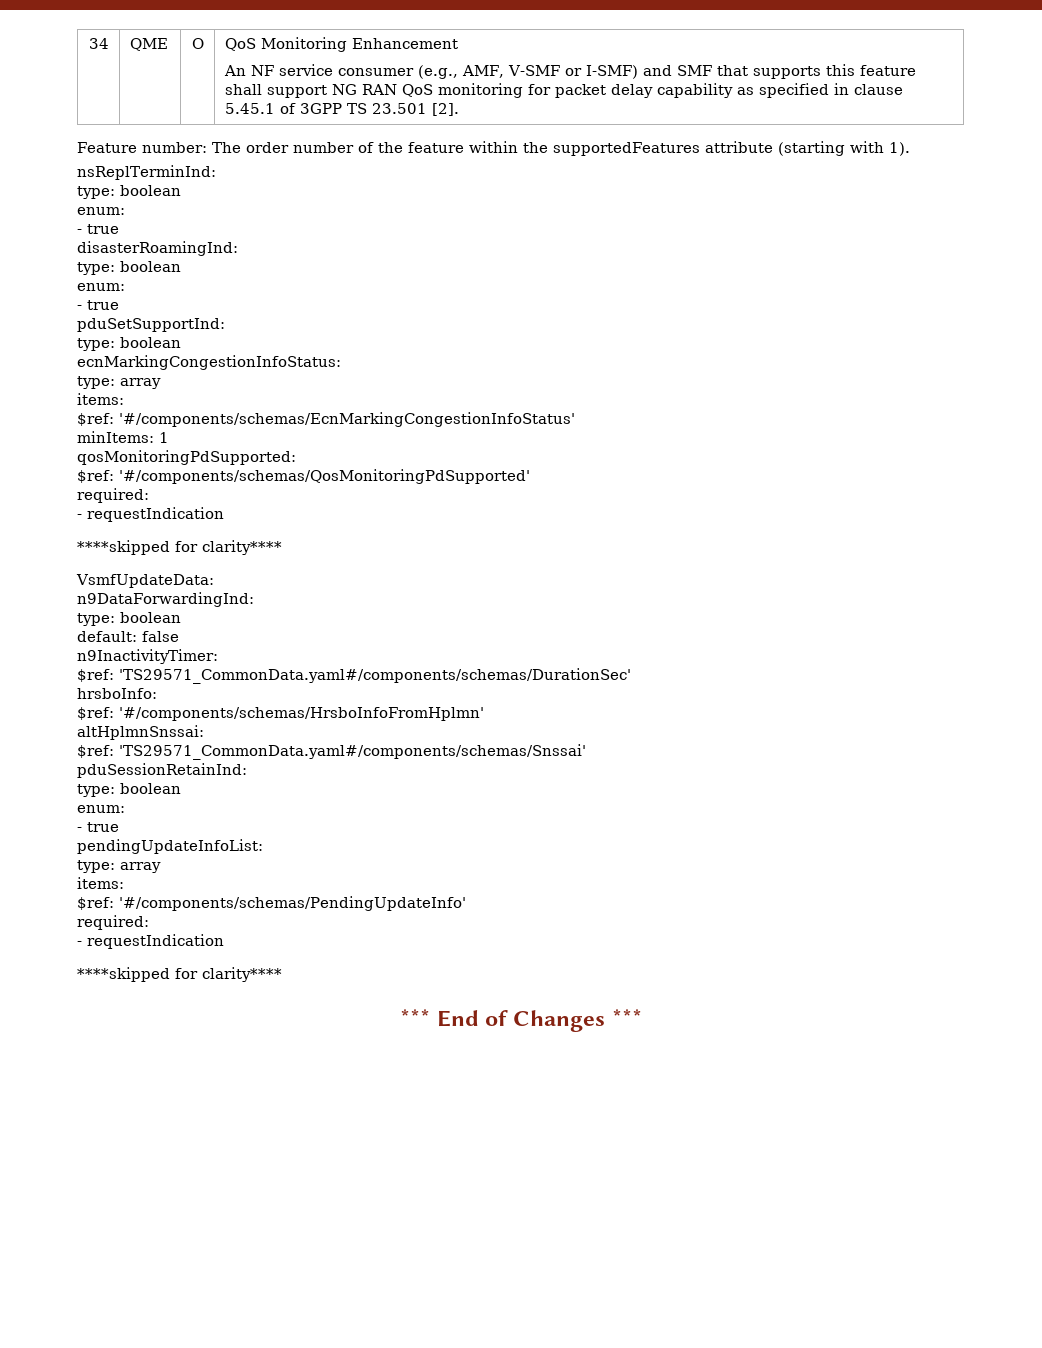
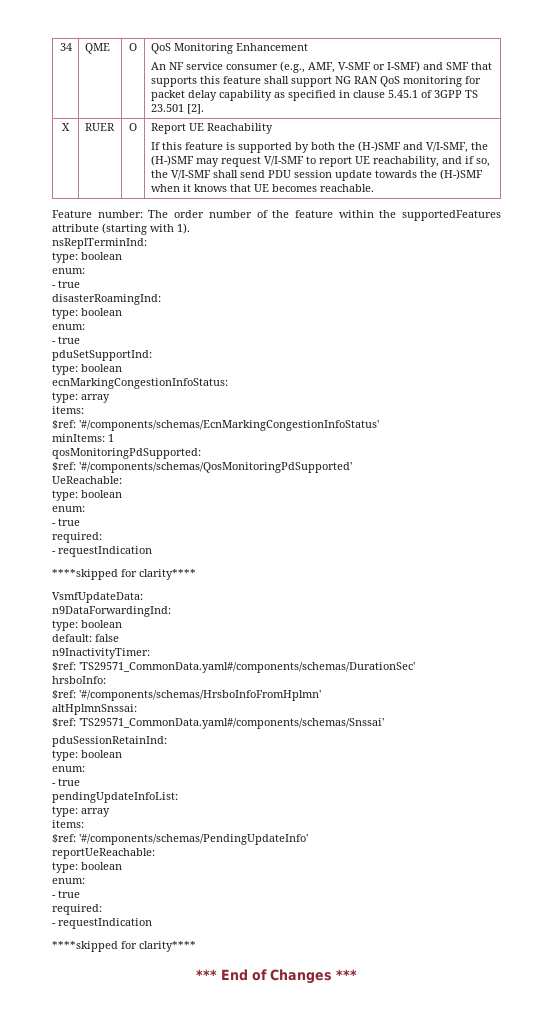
+ X | RUER | O | Report UE Reachability
+ If this feature is supported by both the (H-)SMF and V/I-SMF, the (H-)SMF may request V/I-SMF to report UE reachability, and if so, the V/I-SMF shall send PDU session update towards the (H-)SMF when it knows that UE becomes reachable.
+ UeReachable:
+ type: boolean
+ enum:
+ - true
+ reportUeReachable:
+ type: boolean
+ enum:
+ - true

